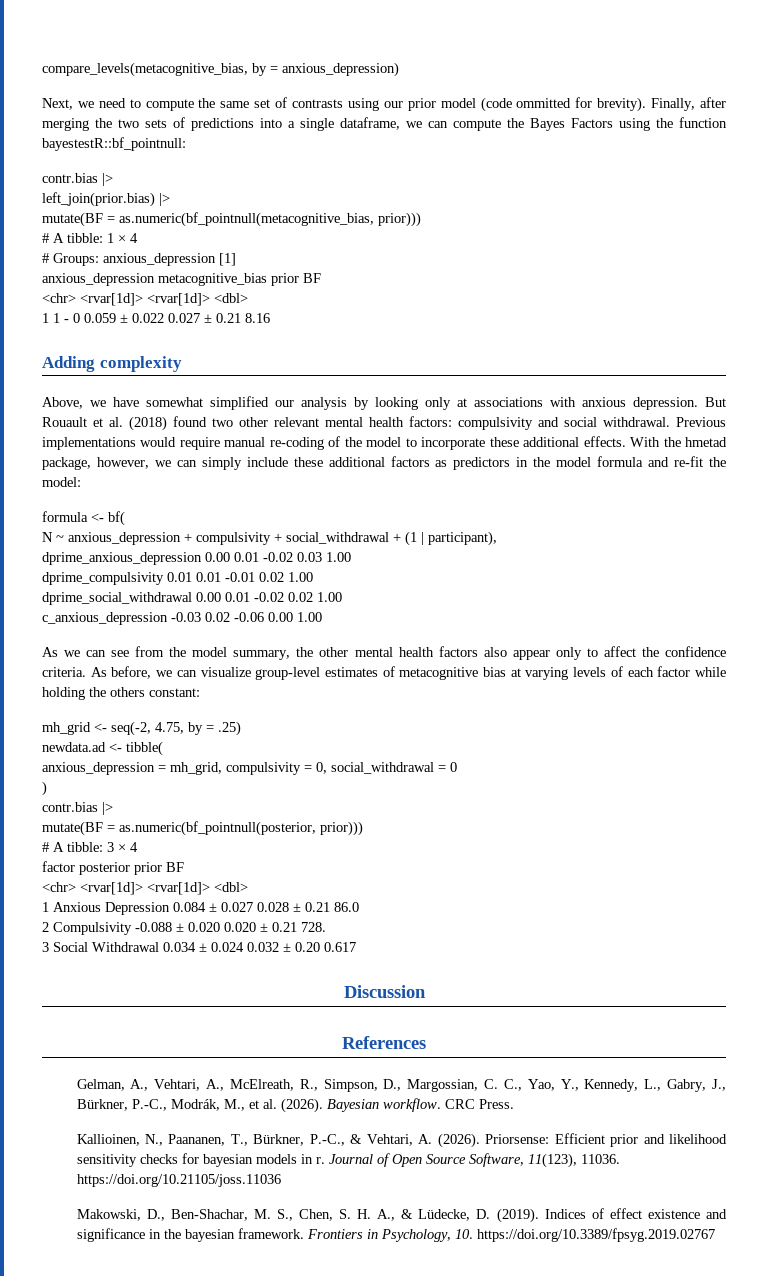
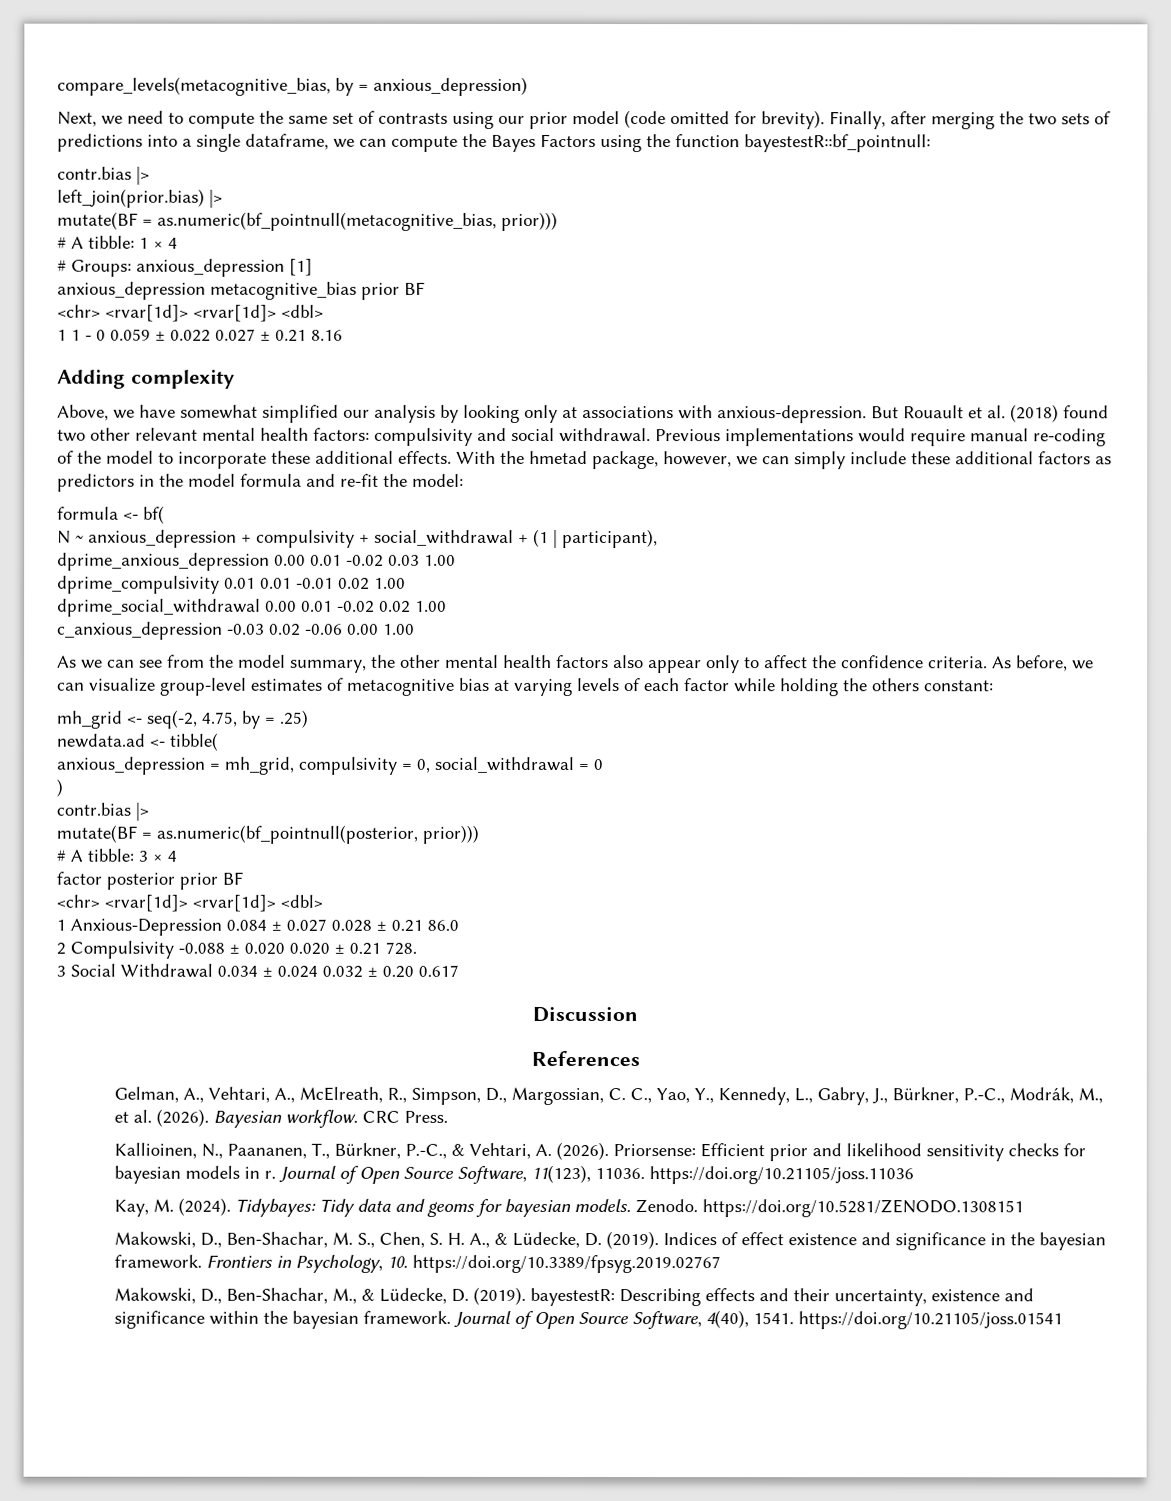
- Next, we need to compute the same set of contrasts using our prior model (code ommitted for brevity).
+ Next, we need to compute the same set of contrasts using our prior model (code omitted for brevity).
- Above, we have somewhat simplified our analysis by looking only at associations with anxious depression.
+ Above, we have somewhat simplified our analysis by looking only at associations with anxious-depression.
- 1 Anxious Depression 0.084 ± 0.027 0.028 ± 0.21 86.0
+ 1 Anxious-Depression 0.084 ± 0.027 0.028 ± 0.21 86.0
+ Kay, M. (2024). Tidybayes: Tidy data and geoms for bayesian models. Zenodo. https://doi.org/10.5281/ZENODO.1308151
+ Makowski, D., Ben-Shachar, M., & Lüdecke, D. (2019). bayestestR: Describing effects and their uncertainty, existence and significance within the bayesian framework. Journal of Open Source Software, 4(40), 1541. https://doi.org/10.21105/joss.01541

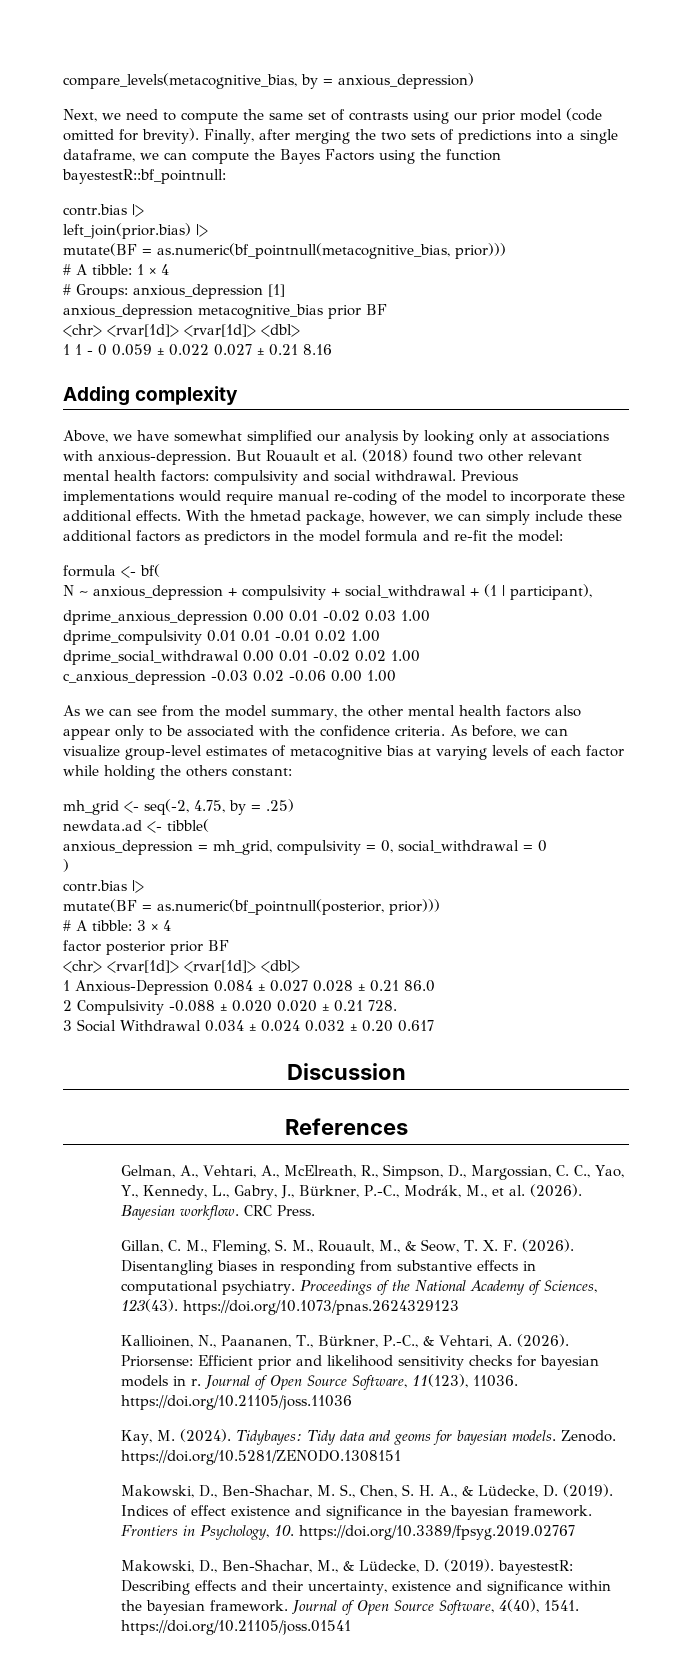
- As we can see from the model summary, the other mental health factors also appear only to affect the confidence criteria.
+ As we can see from the model summary, the other mental health factors also appear only to be associated with the confidence criteria.
+ Gillan, C. M., Fleming, S. M., Rouault, M., & Seow, T. X. F. (2026). Disentangling biases in responding from substantive effects in computational psychiatry. Proceedings of the National Academy of Sciences, 123(43). https://doi.org/10.1073/pnas.2624329123

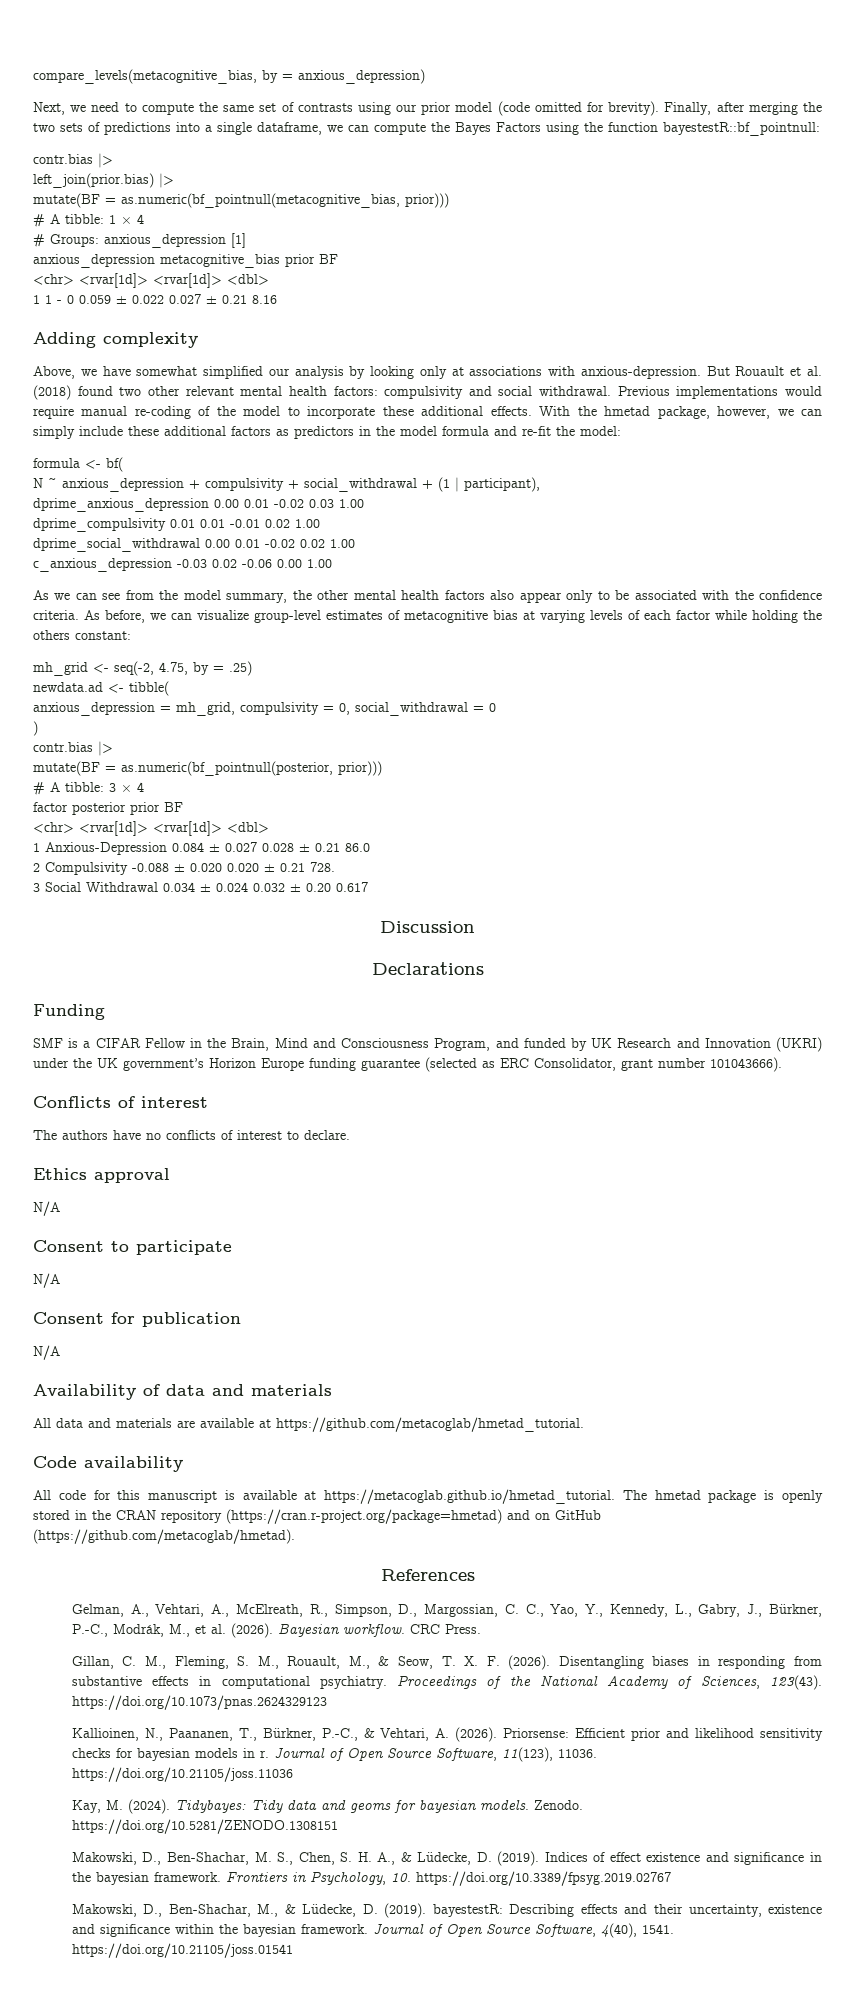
+ Declarations
+ Funding
+ SMF is a CIFAR Fellow in the Brain, Mind and Consciousness Program, and funded by UK Research and Innovation (UKRI) under the UK government’s Horizon Europe funding guarantee (selected as ERC Consolidator, grant number 101043666).
+ Conflicts of interest
+ The authors have no conflicts of interest to declare.
+ Ethics approval
+ N/A
+ Consent to participate
+ N/A
+ Consent for publication
+ N/A
+ Availability of data and materials
+ All data and materials are available at https://github.com/metacoglab/hmetad_tutorial.
+ Code availability
+ All code for this manuscript is available at https://metacoglab.github.io/hmetad_tutorial. The hmetad package is openly stored in the CRAN repository (https://cran.r-project.org/package=hmetad) and on GitHub (https://github.com/metacoglab/hmetad).

